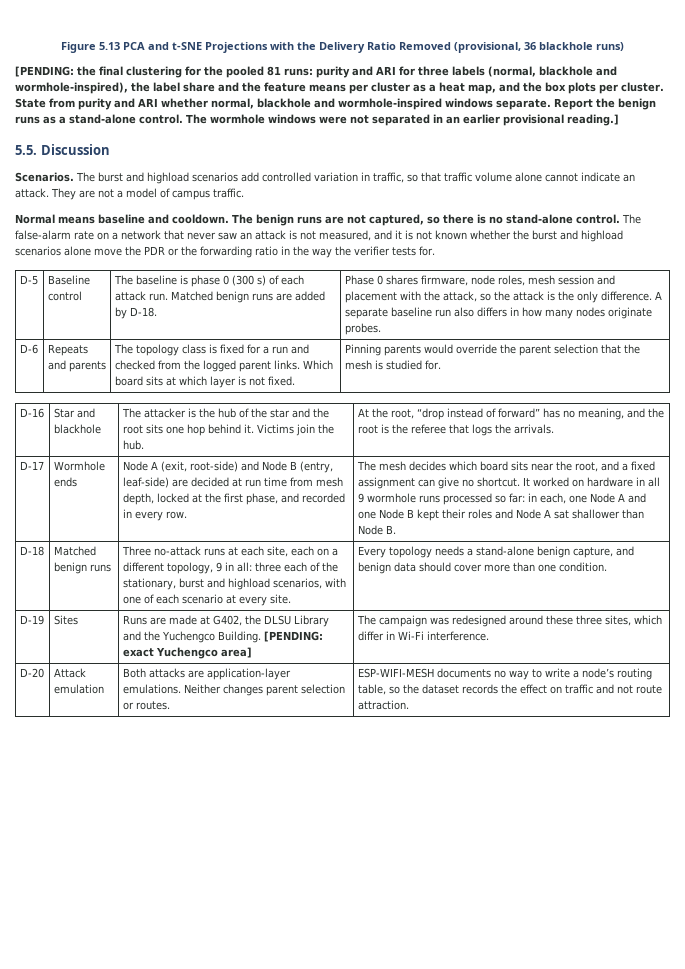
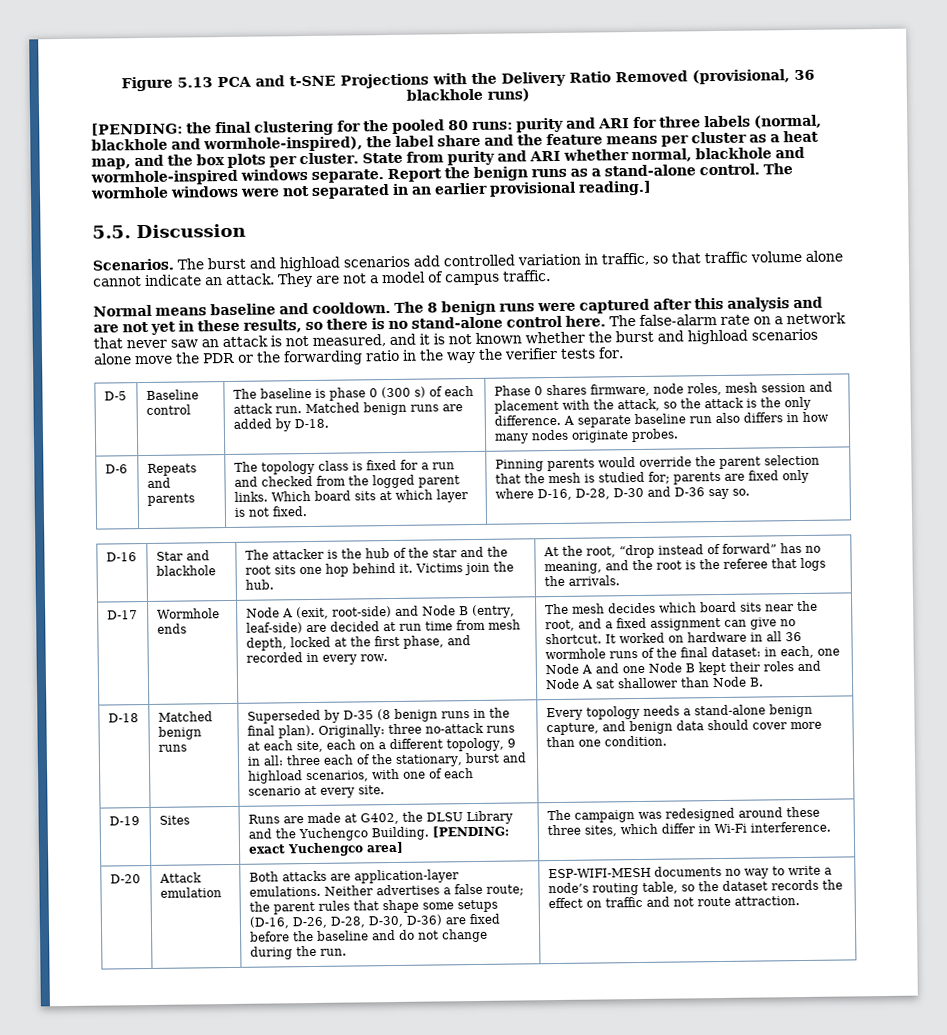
- [PENDING: the final clustering for the pooled 81 runs: purity and ARI for three labels (normal, blackhole and wormhole-inspired), the label share and the feature means per cluster as a heat map, and the box plots per cluster.
+ [PENDING: the final clustering for the pooled 80 runs: purity and ARI for three labels (normal, blackhole and wormhole-inspired), the label share and the feature means per cluster as a heat map, and the box plots per cluster.
- The benign runs are not captured, so there is no stand-alone control.
+ The 8 benign runs were captured after this analysis and are not yet in these results, so there is no stand-alone control here.
- Pinning parents would override the parent selection that the mesh is studied for.
+ Pinning parents would override the parent selection that the mesh is studied for; parents are fixed only where D-16, D-28, D-30 and D-36 say so.
- It worked on hardware in all 9 wormhole runs processed so far: in each, one Node A and one Node B kept their roles and Node A sat shallower than Node B.
+ It worked on hardware in all 36 wormhole runs of the final dataset: in each, one Node A and one Node B kept their roles and Node A sat shallower than Node B.
- Three no-attack runs at each site, each on a different topology, 9 in all: three each of the stationary, burst and highload scenarios, with one of each scenario at every site.
+ Superseded by D-35 (8 benign runs in the final plan). Originally: three no-attack runs at each site, each on a different topology, 9 in all: three each of the stationary, burst and highload scenarios, with one of each scenario at every site.
- Neither changes parent selection or routes.
+ Neither advertises a false route; the parent rules that shape some setups (D-16, D-26, D-28, D-30, D-36) are fixed before the baseline and do not change during the run.

